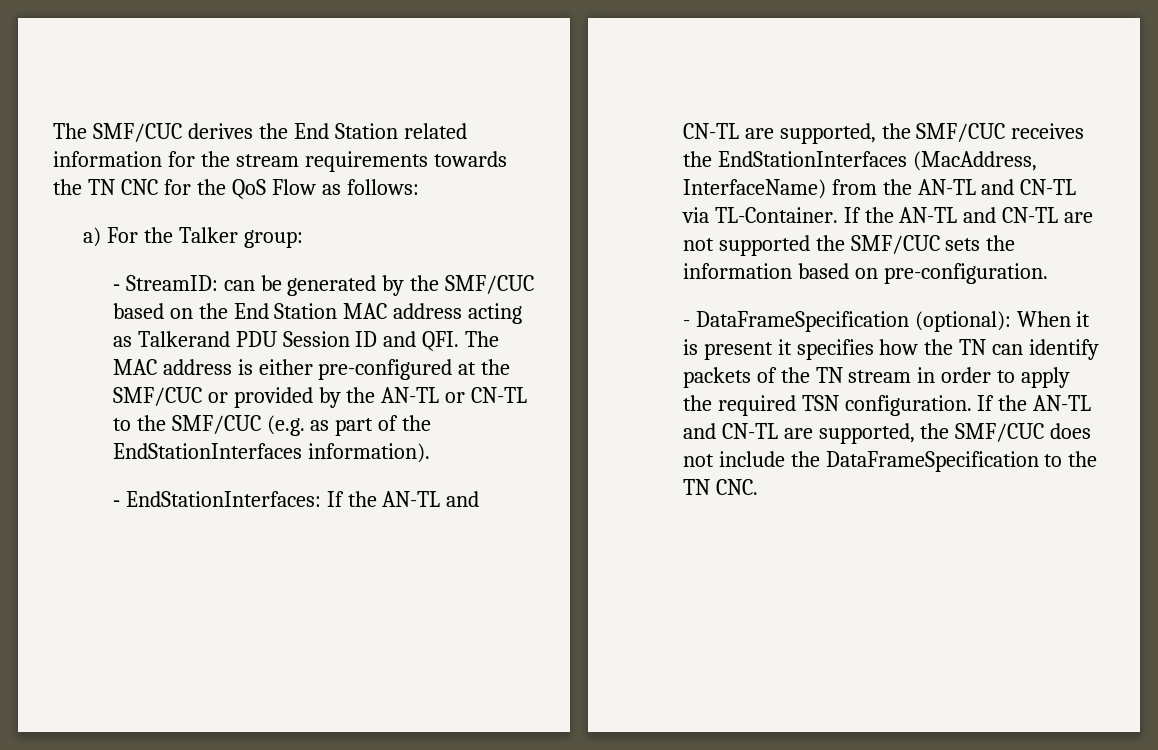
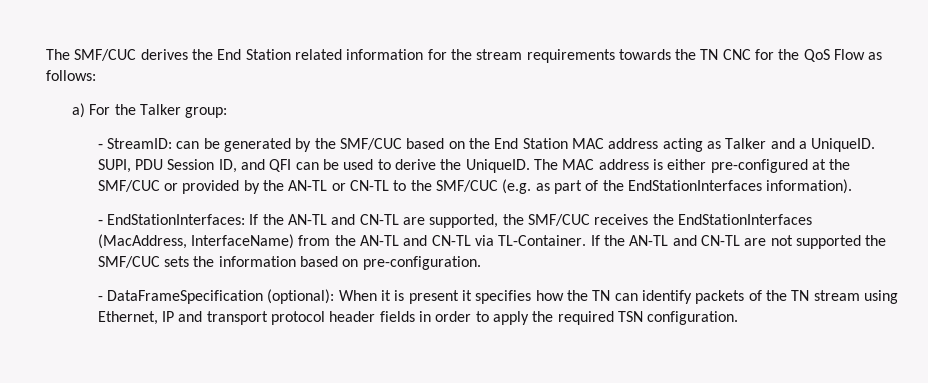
- ‐ StreamID: can be generated by the SMF/CUC based on the End Station MAC address acting as Talkerand PDU Session ID and QFI. The MAC address is either pre-configured at the SMF/CUC or provided by the AN-TL or CN-TL to the SMF/CUC (e.g. as part of the EndStationInterfaces information).
+ ‐ StreamID: can be generated by the SMF/CUC based on the End Station MAC address acting as Talker and a UniqueID. SUPI, PDU Session ID, and QFI can be used to derive the UniqueID. The MAC address is either pre-configured at the SMF/CUC or provided by the AN-TL or CN-TL to the SMF/CUC (e.g. as part of the EndStationInterfaces information).
- - DataFrameSpecification (optional): When it is present it specifies how the TN can identify packets of the TN stream in order to apply the required TSN configuration. If the AN-TL and CN-TL are supported, the SMF/CUC does not include the DataFrameSpecification to the TN CNC.
+ - DataFrameSpecification (optional): When it is present it specifies how the TN can identify packets of the TN stream using Ethernet, IP and transport protocol header fields in order to apply the required TSN configuration.

